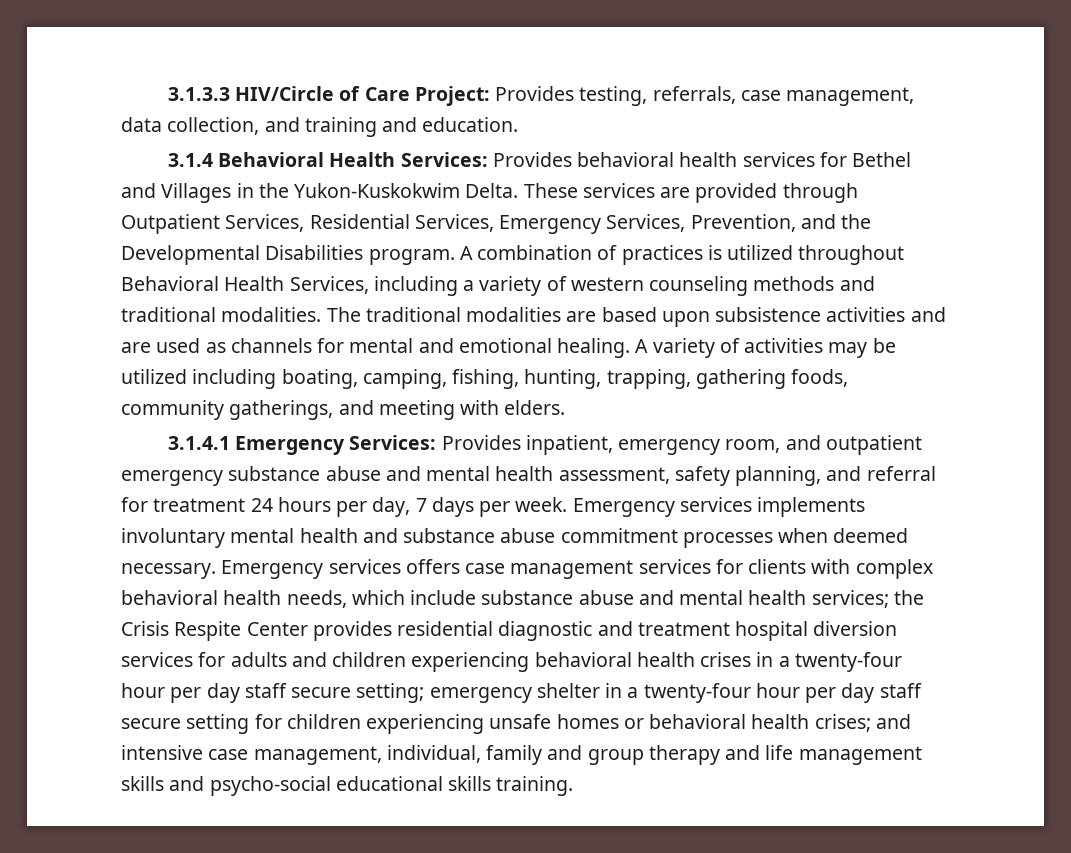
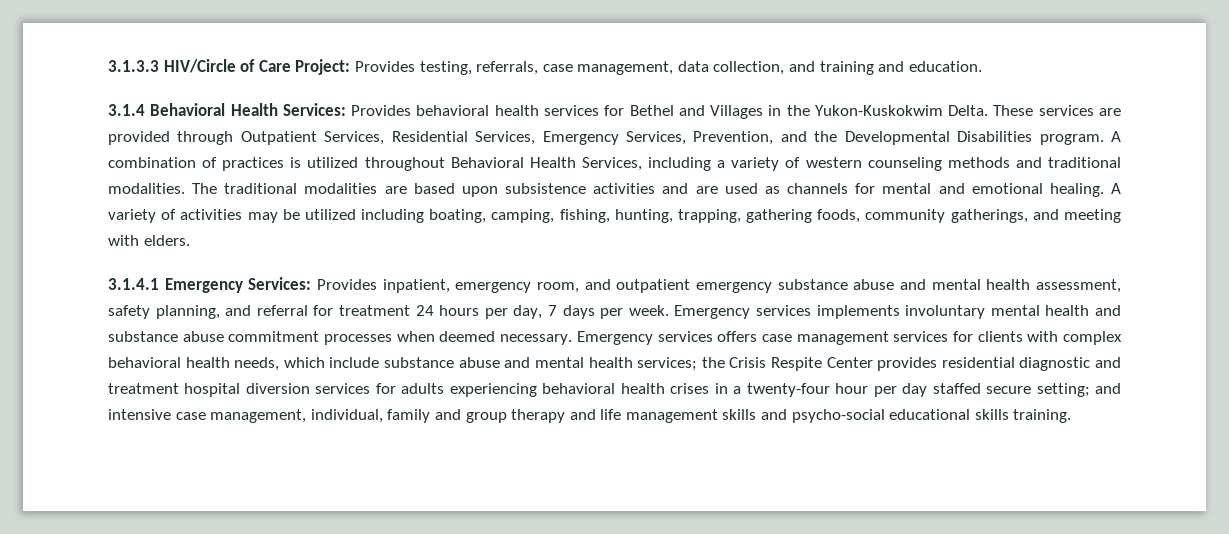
- the Crisis Respite Center provides residential diagnostic and treatment hospital diversion services for adults and children experiencing behavioral health crises in a twenty-four hour per day staff secure setting;
+ the Crisis Respite Center provides residential diagnostic and treatment hospital diversion services for adults experiencing behavioral health crises in a twenty-four hour per day staffed secure setting;
- emergency shelter in a twenty-four hour per day staff secure setting for children experiencing unsafe homes or behavioral health crises;

